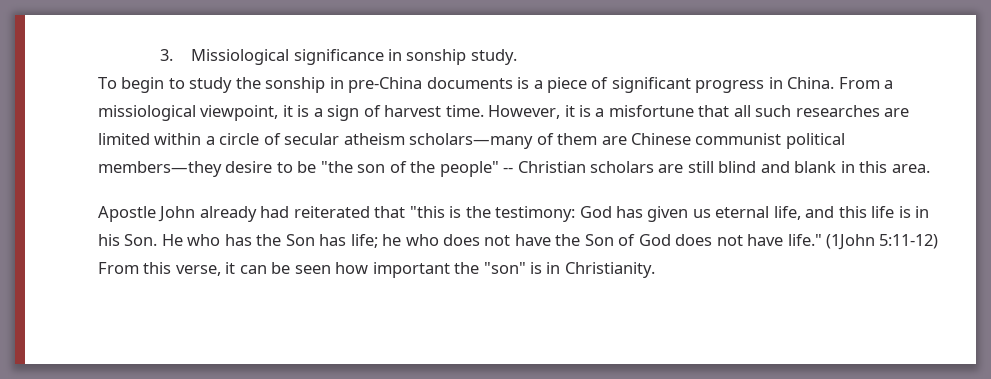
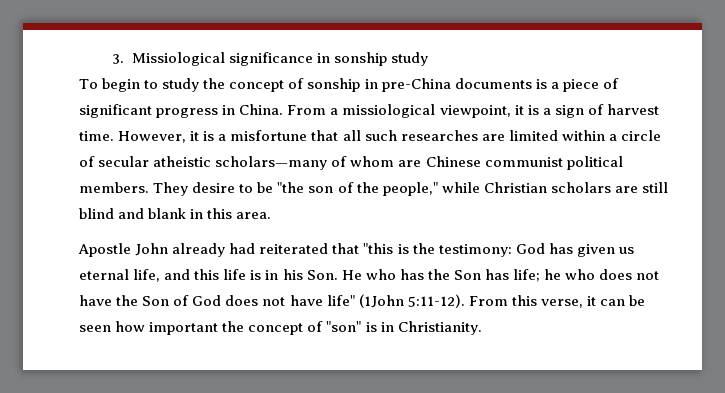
- 3. Missiological significance in sonship study.
+ 3. Missiological significance in sonship study
- To begin to study the sonship in pre-China documents is a piece of significant progress in China.
+ To begin to study the concept of sonship in pre-China documents is a piece of significant progress in China.
- However, it is a misfortune that all such researches are limited within a circle of secular atheism scholars—many of them are Chinese communist political members—they desire to be "the son of the people" -- Christian scholars are still blind and blank in this area.
+ However, it is a misfortune that all such researches are limited within a circle of secular atheistic scholars—many of whom are Chinese communist political members. They desire to be "the son of the people," while Christian scholars are still blind and blank in this area.
- Apostle John already had reiterated that "this is the testimony: God has given us eternal life, and this life is in his Son. He who has the Son has life; he who does not have the Son of God does not have life." (1John 5:11-12) From this verse, it can be seen how important the "son" is in Christianity.
+ Apostle John already had reiterated that "this is the testimony: God has given us eternal life, and this life is in his Son. He who has the Son has life; he who does not have the Son of God does not have life" (1John 5:11-12). From this verse, it can be seen how important the concept of "son" is in Christianity.

